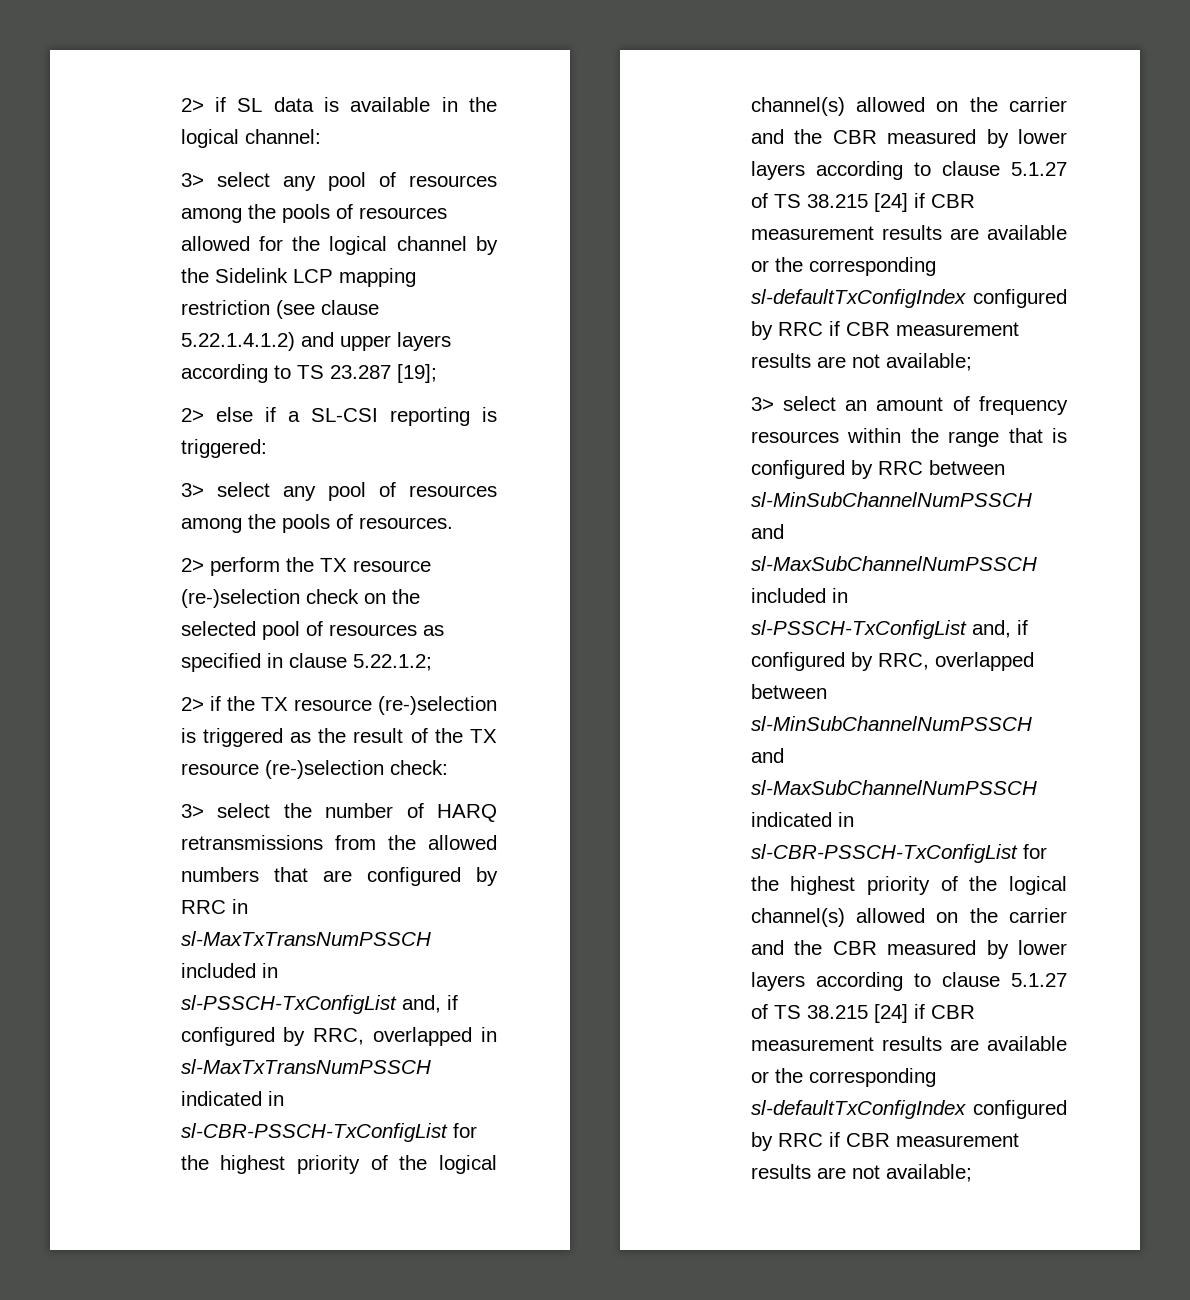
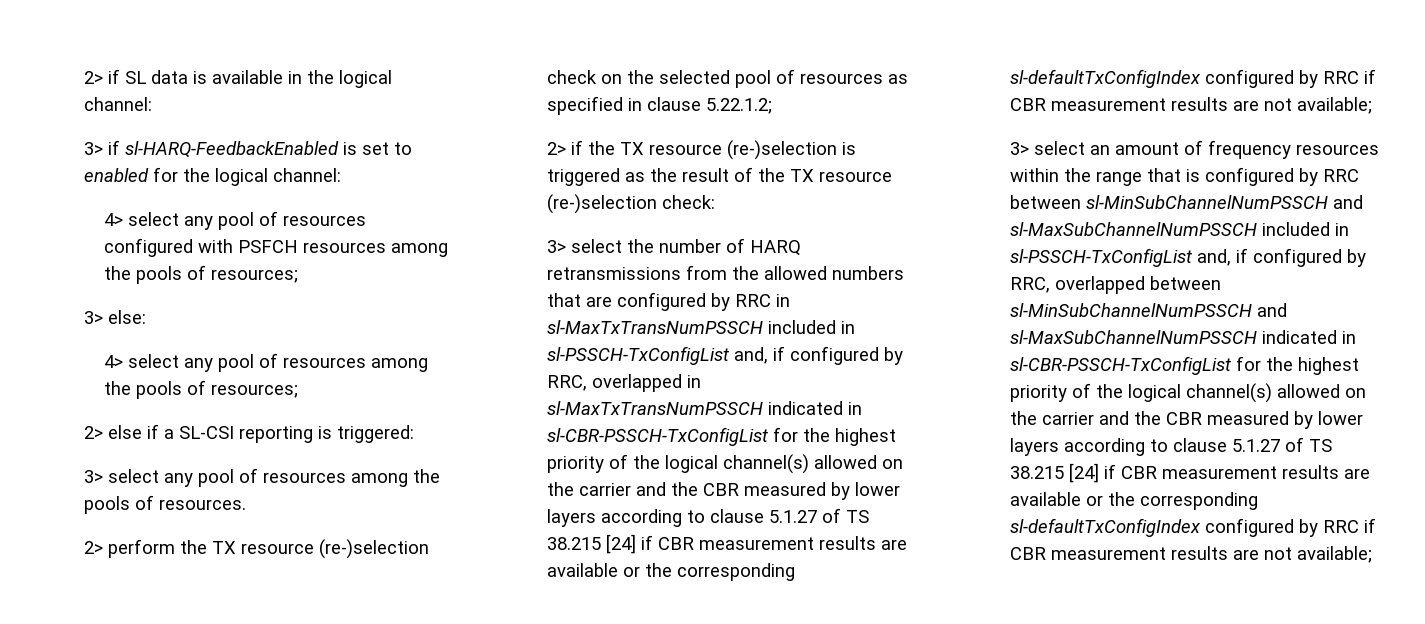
- 3> select any pool of resources among the pools of resources allowed for the logical channel by the Sidelink LCP mapping restriction (see clause 5.22.1.4.1.2) and upper layers according to TS 23.287 [19];
+ 3> if sl-HARQ-FeedbackEnabled is set to enabled for the logical channel:
+ 4> select any pool of resources configured with PSFCH resources among the pools of resources;
+ 3> else:
+ 4> select any pool of resources among the pools of resources;

